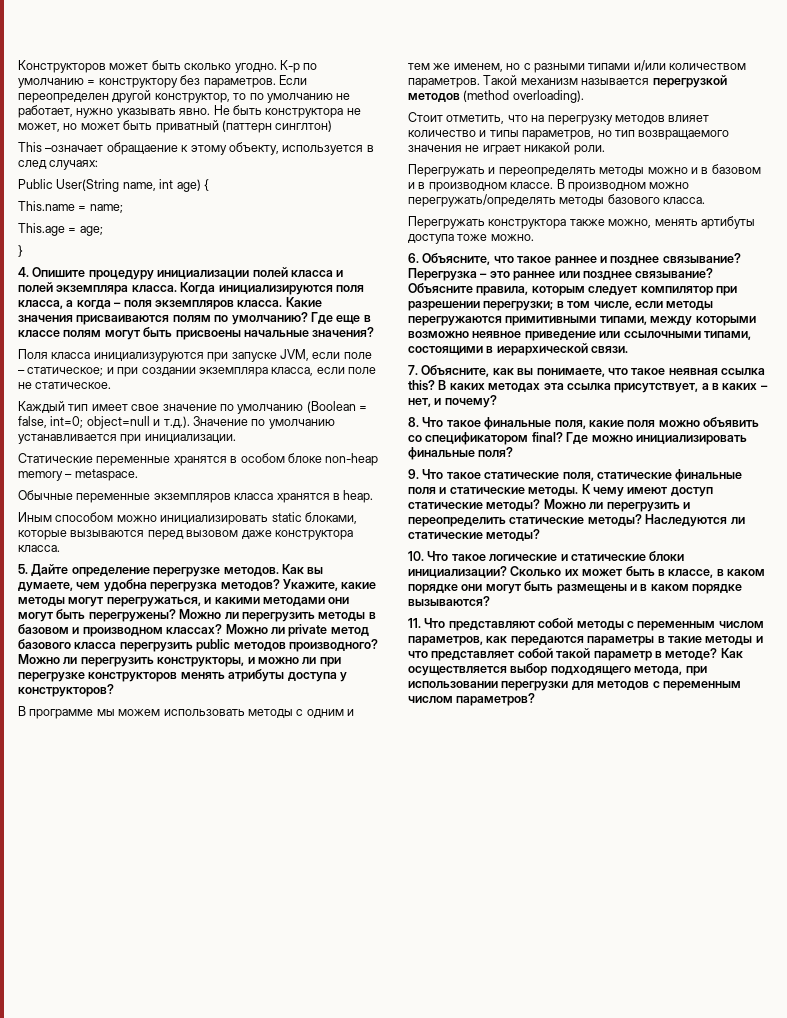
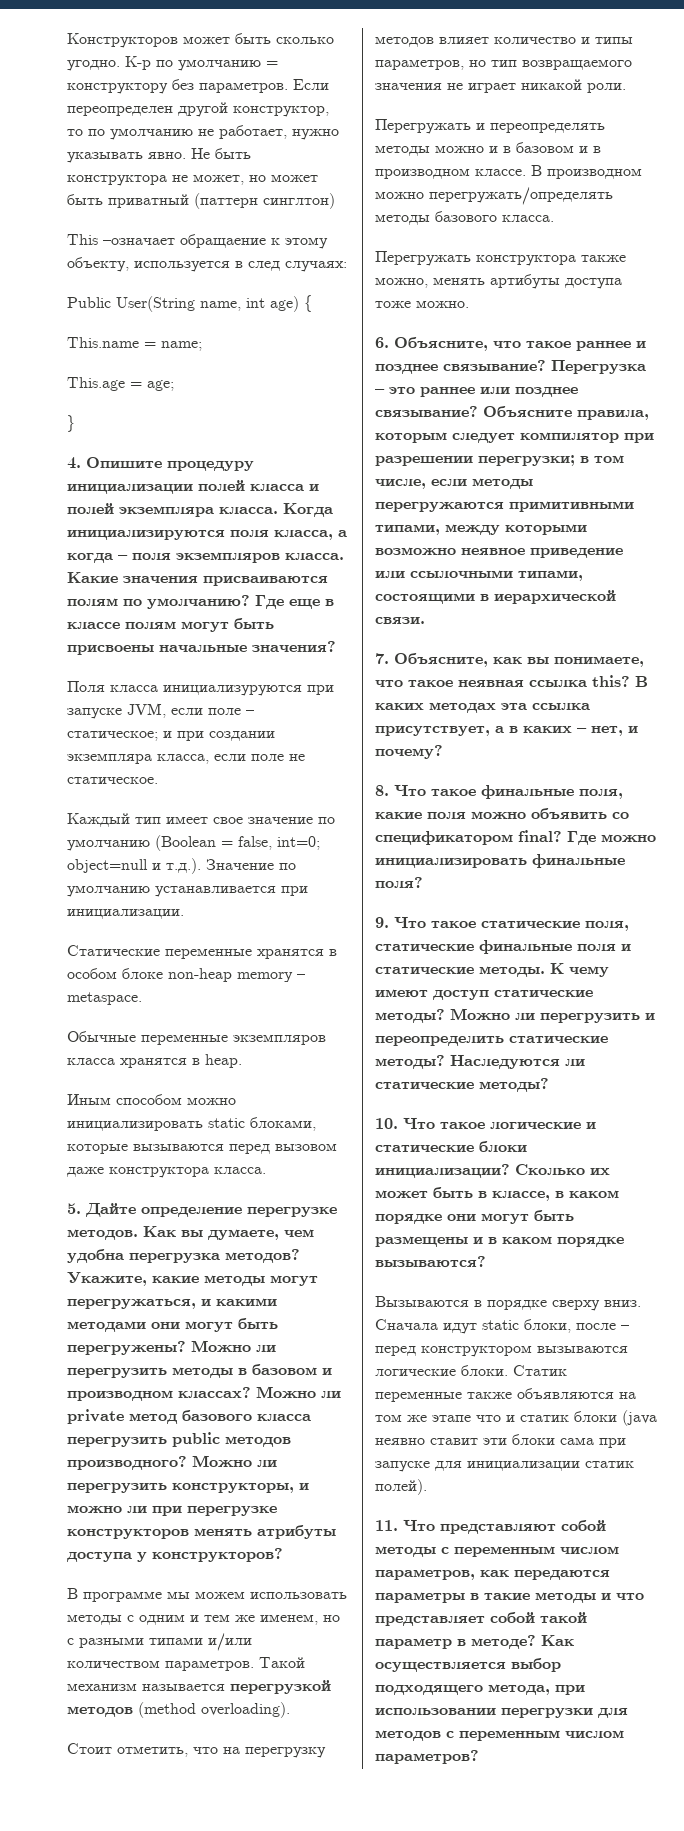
+ Вызываются в порядке сверху вниз. Сначала идут static блоки, после – перед конструктором вызываются логические блоки. Статик переменные также объявляются на том же этапе что и статик блоки (java неявно ставит эти блоки сама при запуске для инициализации статик полей).

